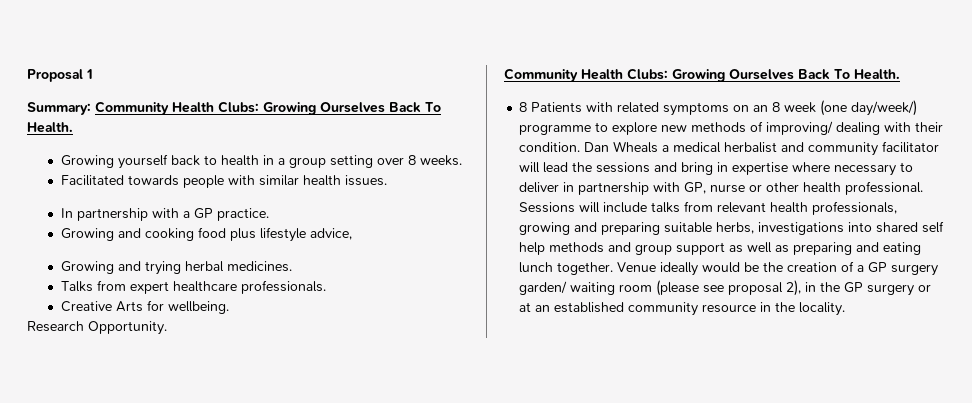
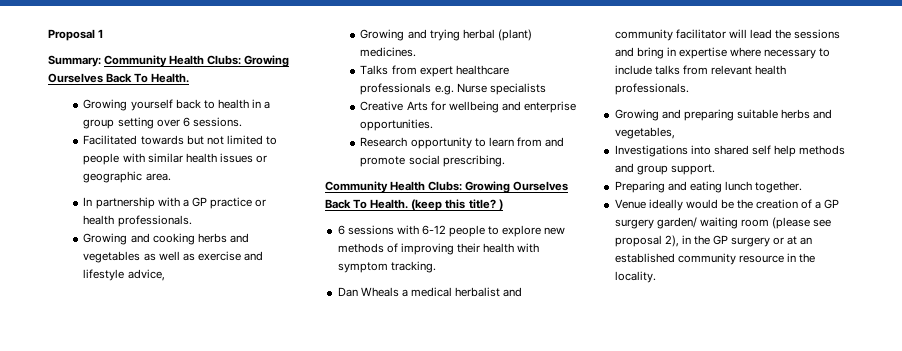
- Growing yourself back to health in a group setting over 8 weeks.
+ Growing yourself back to health in a group setting over 6 sessions.
- Facilitated towards people with similar health issues.
+ Facilitated towards but not limited to people with similar health issues or geographic area.
- In partnership with a GP practice.
+ In partnership with a GP practice or health professionals.
- Growing and cooking food plus lifestyle advice,
+ Growing and cooking herbs and vegetables as well as exercise and lifestyle advice,
- Growing and trying herbal medicines.
+ Growing and trying herbal (plant) medicines.
- Talks from expert healthcare professionals.
+ Talks from expert healthcare professionals e.g. Nurse specialists
- Creative Arts for wellbeing.
- Research Opportunity.
- Community Health Clubs: Growing Ourselves Back To Health.
- 8 Patients with related symptoms on an 8 week (one day/week/) programme to explore new methods of improving/ dealing with their condition. Dan Wheals a medical herbalist and community facilitator will lead the sessions and bring in expertise where necessary to deliver in partnership with GP, nurse or other health professional. Sessions will include talks from relevant health professionals, growing and preparing suitable herbs, investigations into shared self help methods and group support as well as preparing and eating lunch together. Venue ideally would be the creation of a GP surgery garden/ waiting room (please see proposal 2), in the GP surgery or at an established community resource in the locality.
+ Creative Arts for wellbeing and enterprise opportunities.
+ Research opportunity to learn from and promote social prescribing.
+ Community Health Clubs: Growing Ourselves Back To Health. (keep this title? )
+ 6 sessions with 6-12 people to explore new methods of improving their health with symptom tracking.
+ Dan Wheals a medical herbalist and community facilitator will lead the sessions and bring in expertise where necessary to include talks from relevant health professionals.
+ Growing and preparing suitable herbs and vegetables,
+ Investigations into shared self help methods and group support.
+ Preparing and eating lunch together.
+ Venue ideally would be the creation of a GP surgery garden/ waiting room (please see proposal 2), in the GP surgery or at an established community resource in the locality.

